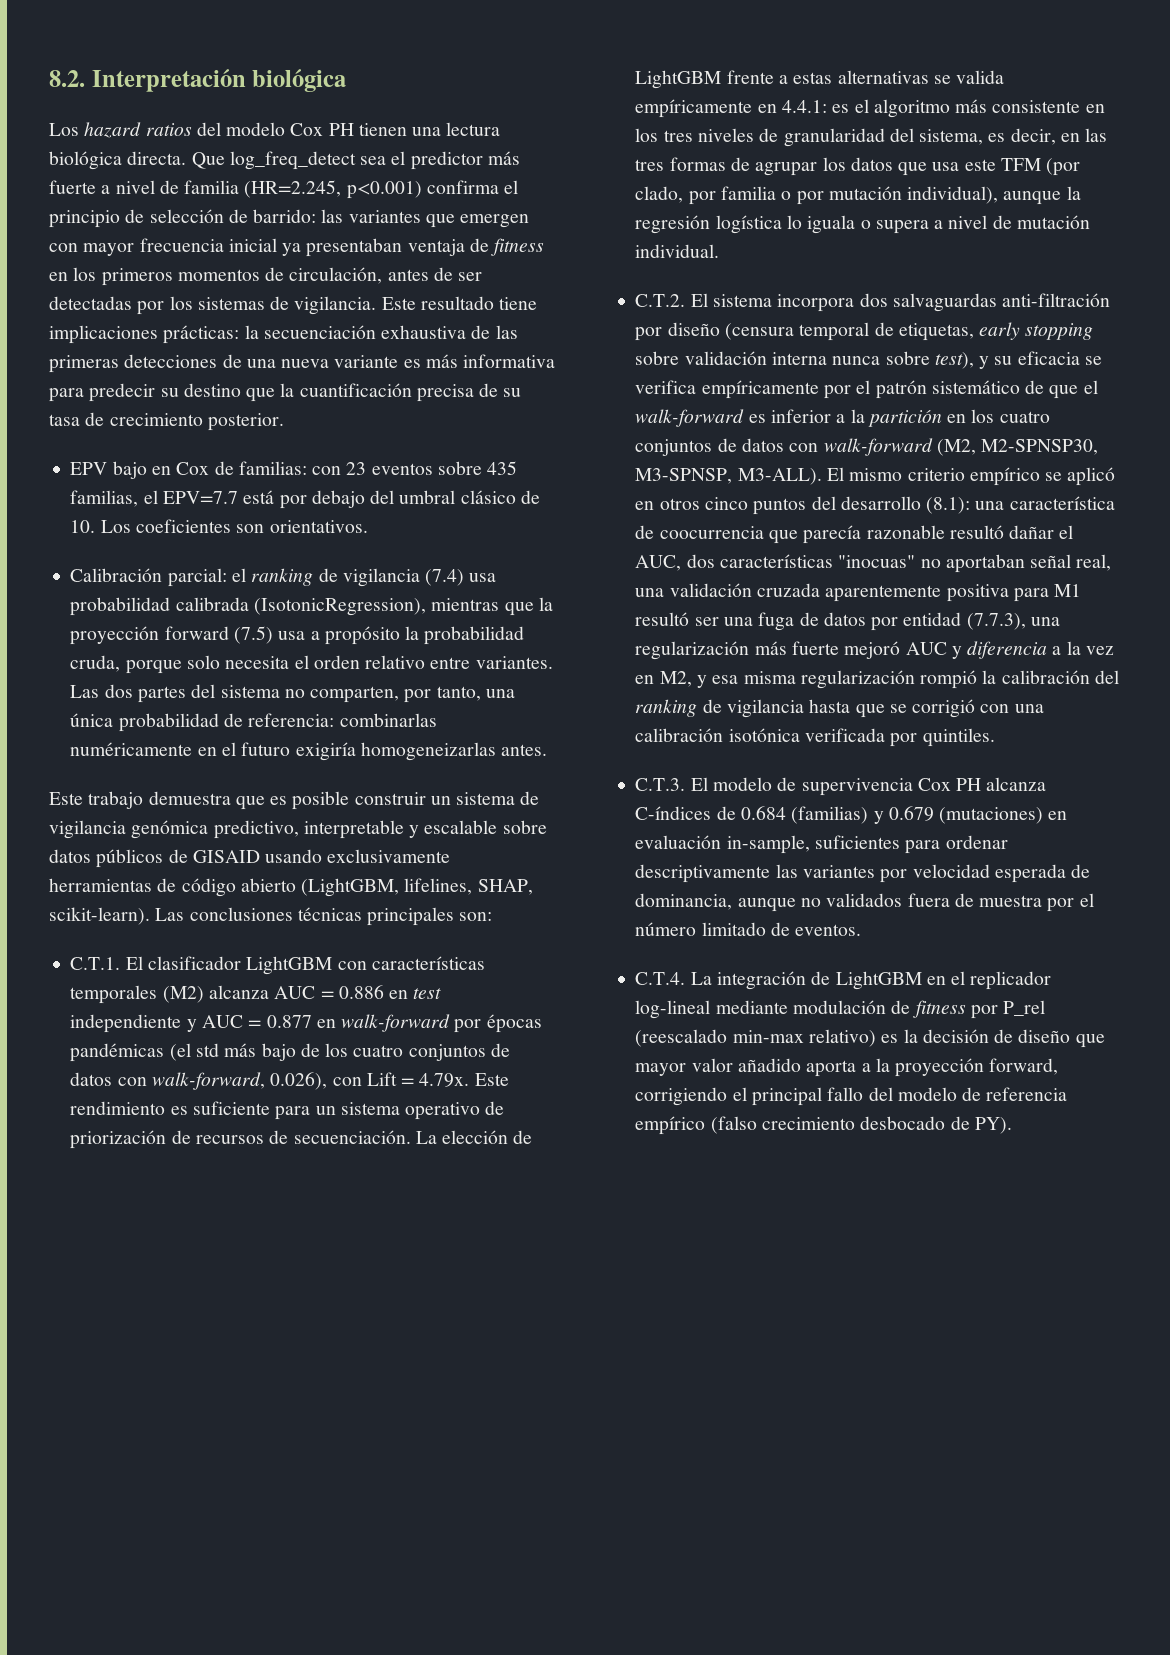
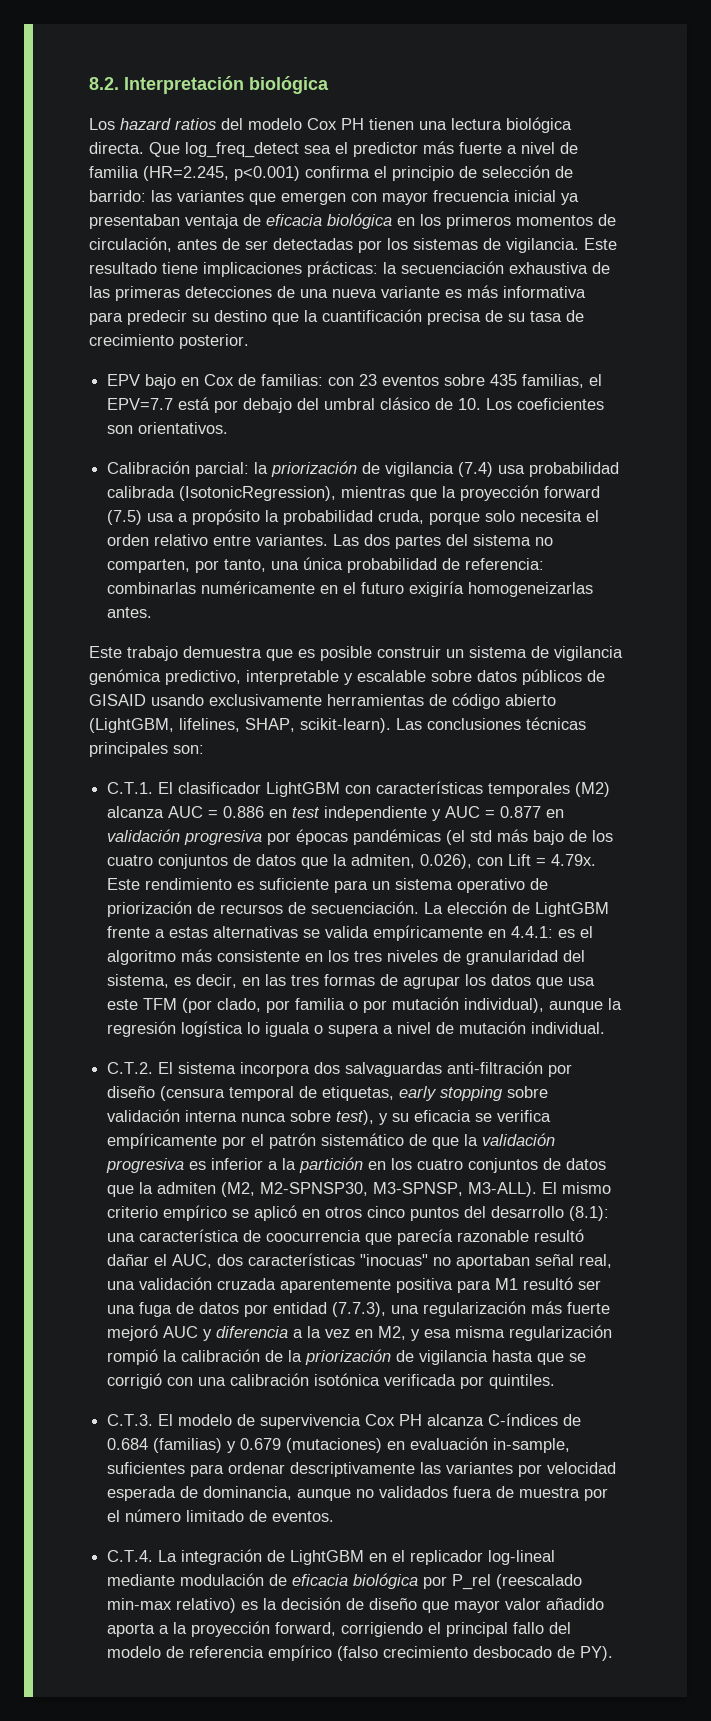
- Que log_freq_detect sea el predictor más fuerte a nivel de familia (HR=2.245, p<0.001) confirma el principio de selección de barrido: las variantes que emergen con mayor frecuencia inicial ya presentaban ventaja de fitness en los primeros momentos de circulación, antes de ser detectadas por los sistemas de vigilancia.
+ Que log_freq_detect sea el predictor más fuerte a nivel de familia (HR=2.245, p<0.001) confirma el principio de selección de barrido: las variantes que emergen con mayor frecuencia inicial ya presentaban ventaja de eficacia biológica en los primeros momentos de circulación, antes de ser detectadas por los sistemas de vigilancia.
- Calibración parcial: el ranking de vigilancia (7.4) usa probabilidad calibrada (IsotonicRegression), mientras que la proyección forward (7.5) usa a propósito la probabilidad cruda, porque solo necesita el orden relativo entre variantes.
+ Calibración parcial: la priorización de vigilancia (7.4) usa probabilidad calibrada (IsotonicRegression), mientras que la proyección forward (7.5) usa a propósito la probabilidad cruda, porque solo necesita el orden relativo entre variantes.
- C.T.1. El clasificador LightGBM con características temporales (M2) alcanza AUC = 0.886 en test independiente y AUC = 0.877 en walk-forward por épocas pandémicas (el std más bajo de los cuatro conjuntos de datos con walk-forward, 0.026), con Lift = 4.79x. Este rendimiento es suficiente para un sistema operativo de priorización de recursos de secuenciación.
+ C.T.1. El clasificador LightGBM con características temporales (M2) alcanza AUC = 0.886 en test independiente y AUC = 0.877 en validación progresiva por épocas pandémicas (el std más bajo de los cuatro conjuntos de datos que la admiten, 0.026), con Lift = 4.79x. Este rendimiento es suficiente para un sistema operativo de priorización de recursos de secuenciación.
- C.T.2. El sistema incorpora dos salvaguardas anti-filtración por diseño (censura temporal de etiquetas, early stopping sobre validación interna nunca sobre test), y su eficacia se verifica empíricamente por el patrón sistemático de que el walk-forward es inferior a la partición en los cuatro conjuntos de datos con walk-forward (M2, M2-SPNSP30, M3-SPNSP, M3-ALL).
+ C.T.2. El sistema incorpora dos salvaguardas anti-filtración por diseño (censura temporal de etiquetas, early stopping sobre validación interna nunca sobre test), y su eficacia se verifica empíricamente por el patrón sistemático de que la validación progresiva es inferior a la partición en los cuatro conjuntos de datos que la admiten (M2, M2-SPNSP30, M3-SPNSP, M3-ALL).
- una característica de coocurrencia que parecía razonable resultó dañar el AUC, dos características "inocuas" no aportaban señal real, una validación cruzada aparentemente positiva para M1 resultó ser una fuga de datos por entidad (7.7.3), una regularización más fuerte mejoró AUC y diferencia a la vez en M2, y esa misma regularización rompió la calibración del ranking de vigilancia hasta que se corrigió con una calibración isotónica verificada por quintiles.
+ una característica de coocurrencia que parecía razonable resultó dañar el AUC, dos características "inocuas" no aportaban señal real, una validación cruzada aparentemente positiva para M1 resultó ser una fuga de datos por entidad (7.7.3), una regularización más fuerte mejoró AUC y diferencia a la vez en M2, y esa misma regularización rompió la calibración de la priorización de vigilancia hasta que se corrigió con una calibración isotónica verificada por quintiles.
- C.T.4. La integración de LightGBM en el replicador log-lineal mediante modulación de fitness por P_rel (reescalado min-max relativo) es la decisión de diseño que mayor valor añadido aporta a la proyección forward, corrigiendo el principal fallo del modelo de referencia empírico (falso crecimiento desbocado de PY).
+ C.T.4. La integración de LightGBM en el replicador log-lineal mediante modulación de eficacia biológica por P_rel (reescalado min-max relativo) es la decisión de diseño que mayor valor añadido aporta a la proyección forward, corrigiendo el principal fallo del modelo de referencia empírico (falso crecimiento desbocado de PY).

